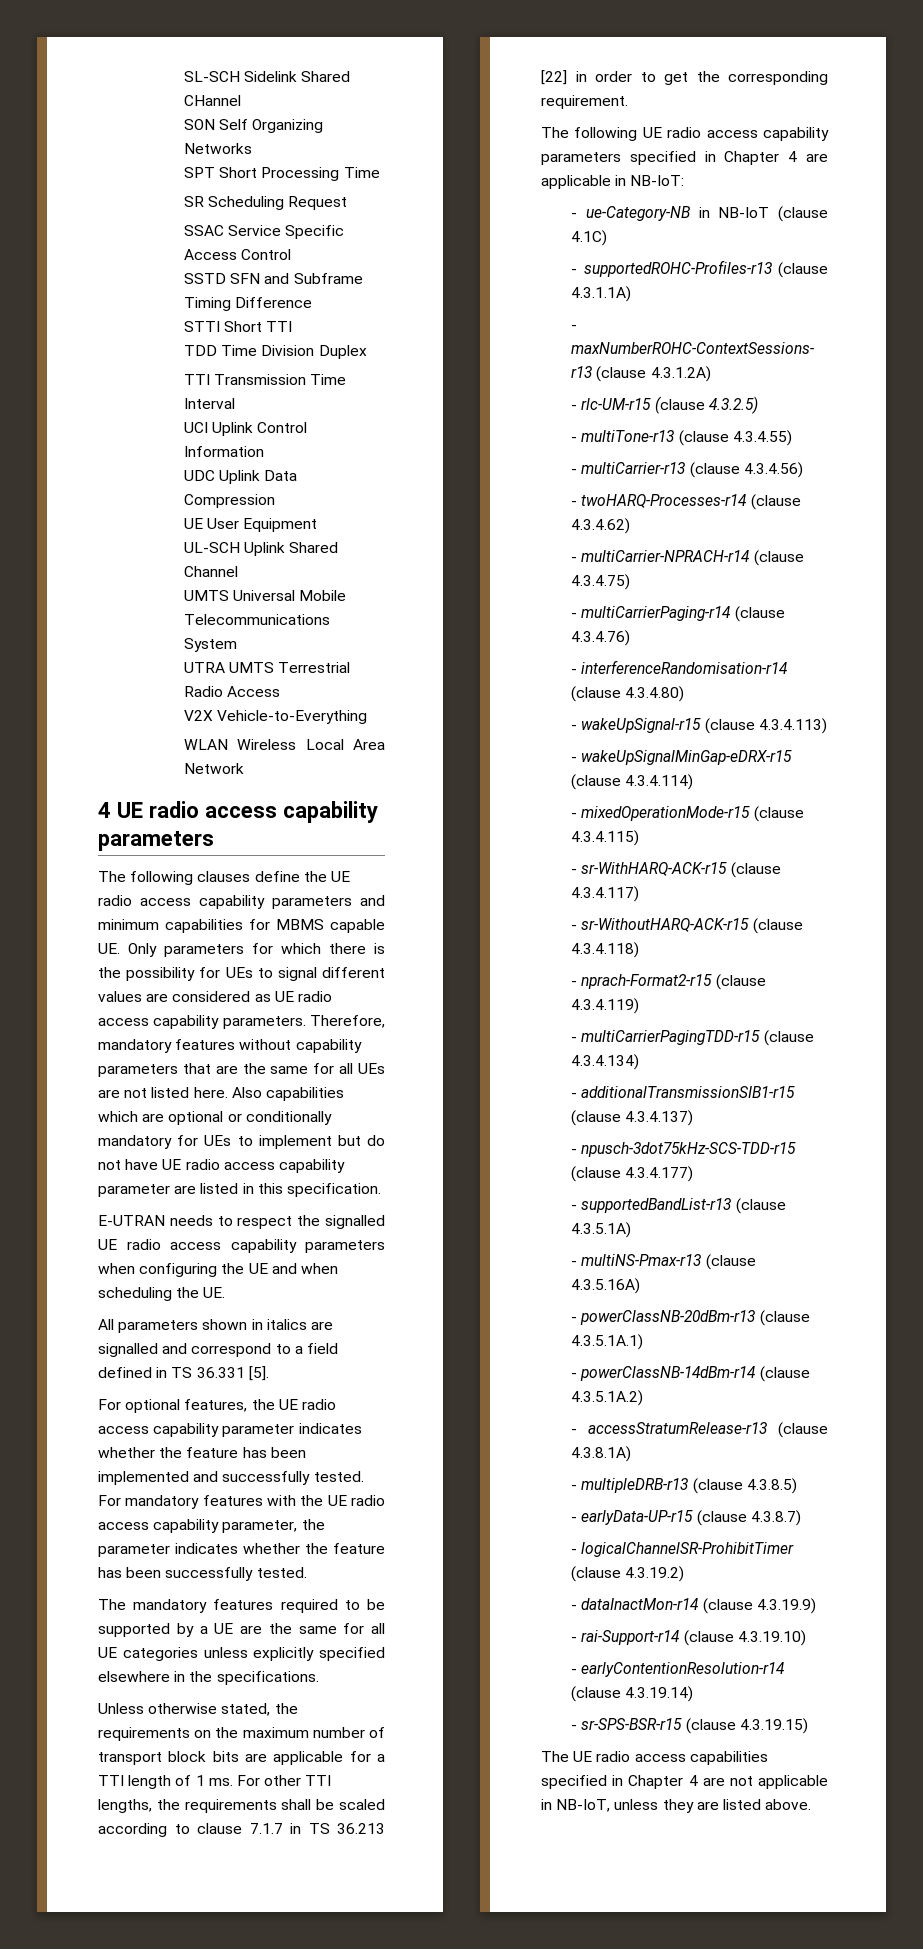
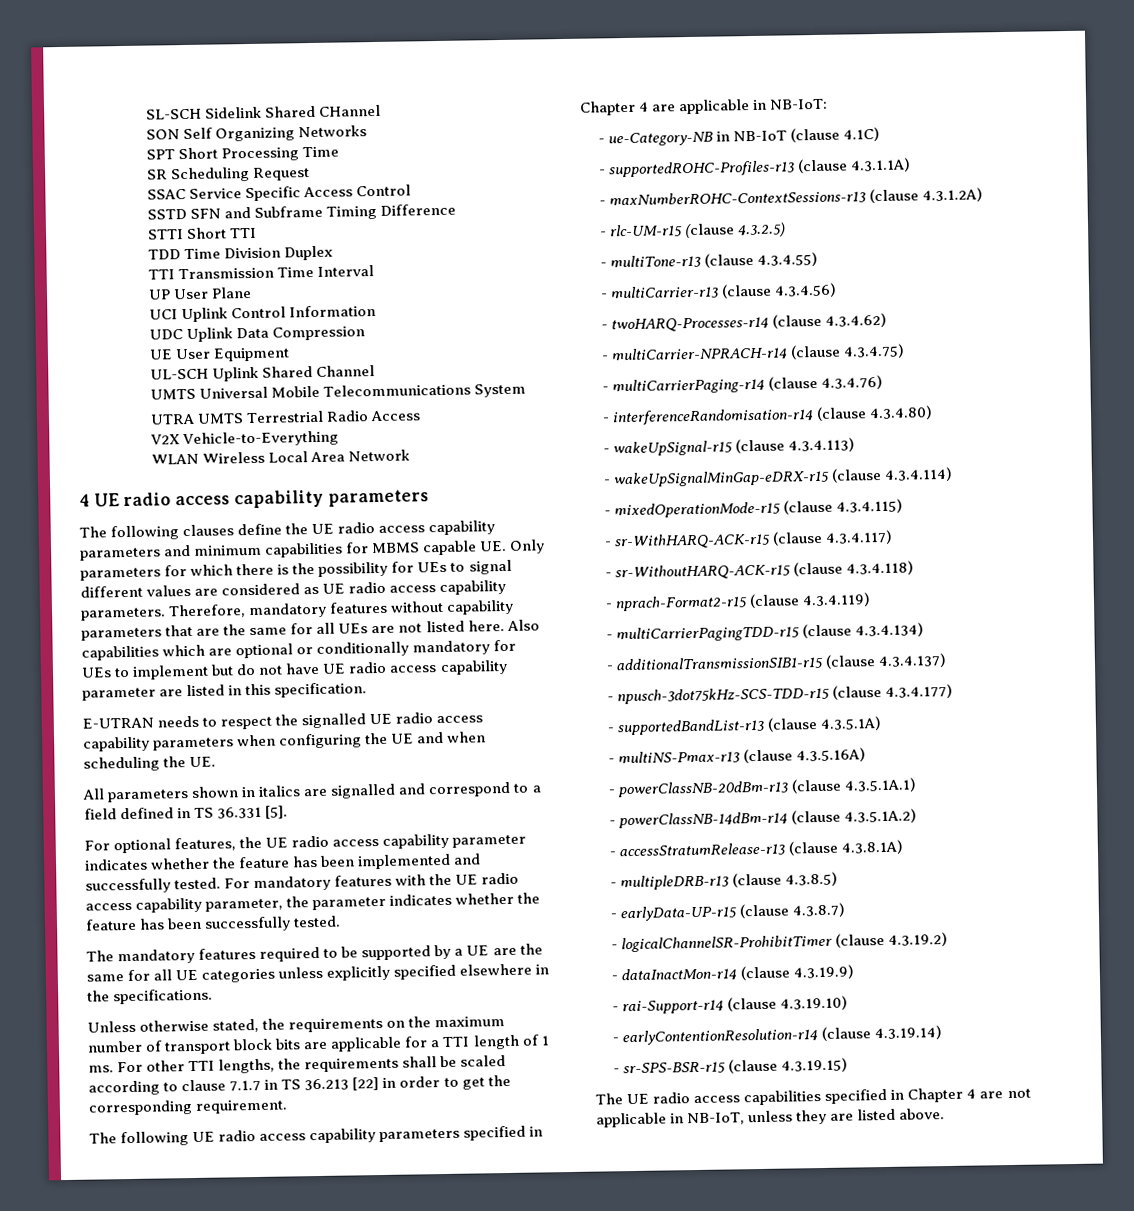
+ UP User Plane

